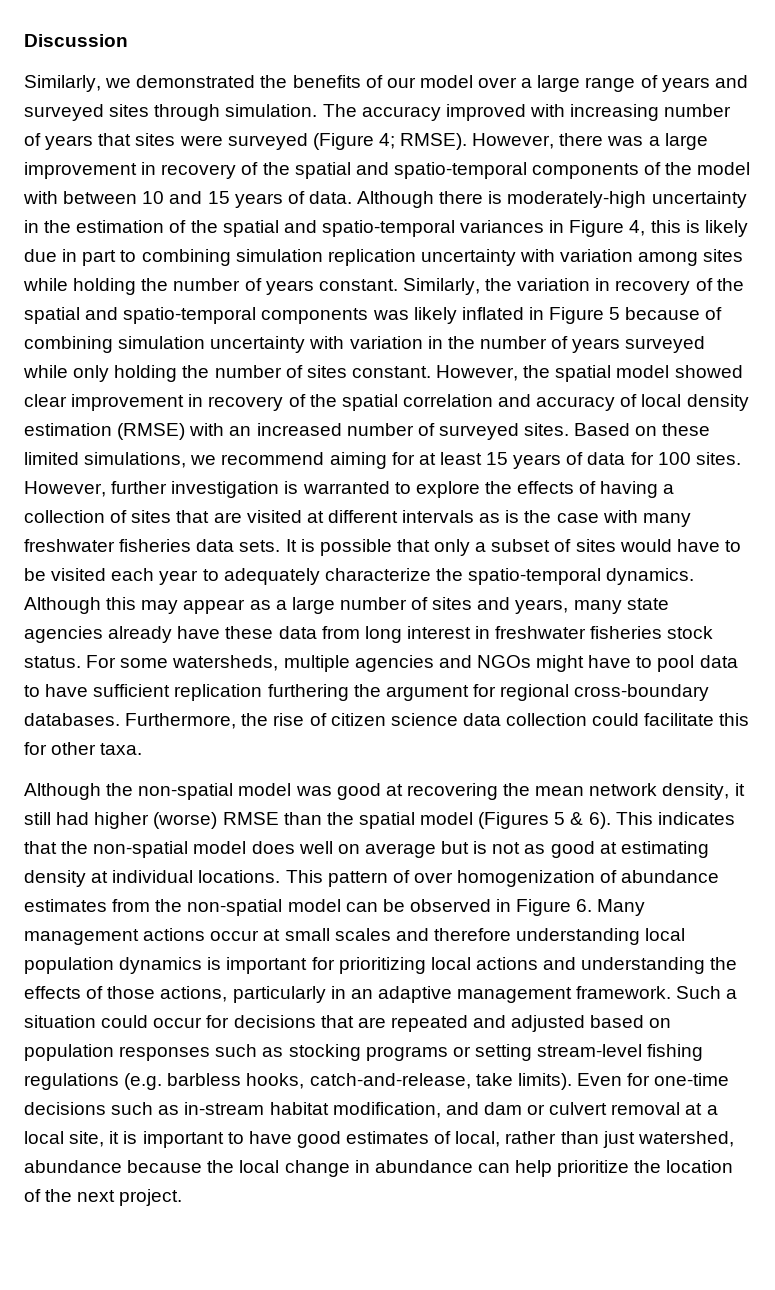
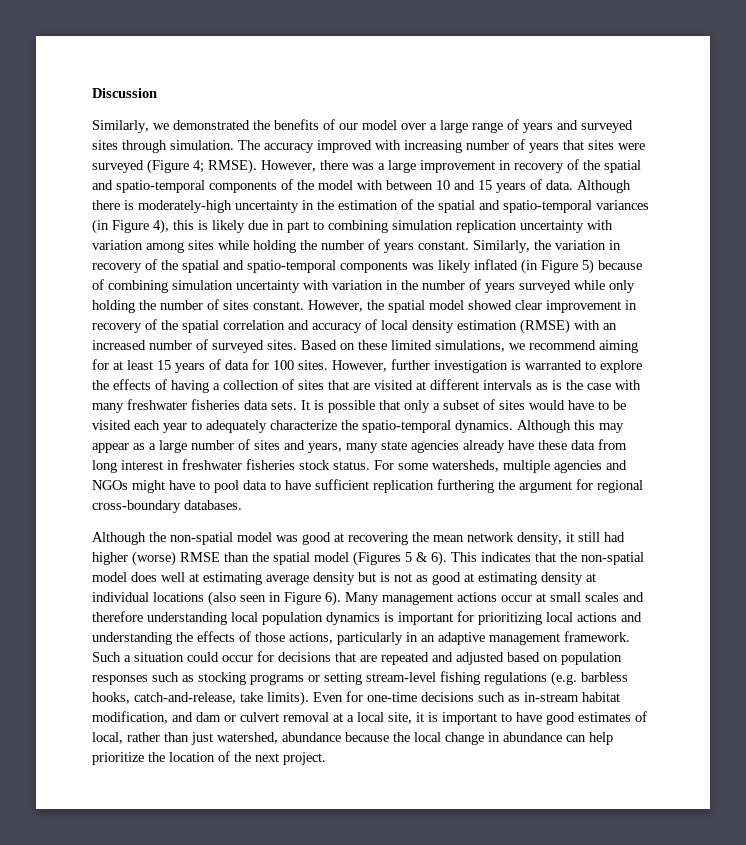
- Although there is moderately-high uncertainty in the estimation of the spatial and spatio-temporal variances in Figure 4, this is likely due in part to combining simulation replication uncertainty with variation among sites while holding the number of years constant.
+ Although there is moderately-high uncertainty in the estimation of the spatial and spatio-temporal variances (in Figure 4), this is likely due in part to combining simulation replication uncertainty with variation among sites while holding the number of years constant.
- Similarly, the variation in recovery of the spatial and spatio-temporal components was likely inflated in Figure 5 because of combining simulation uncertainty with variation in the number of years surveyed while only holding the number of sites constant.
+ Similarly, the variation in recovery of the spatial and spatio-temporal components was likely inflated (in Figure 5) because of combining simulation uncertainty with variation in the number of years surveyed while only holding the number of sites constant.
- Furthermore, the rise of citizen science data collection could facilitate this for other taxa.
- This indicates that the non-spatial model does well on average but is not as good at estimating density at individual locations. This pattern of over homogenization of abundance estimates from the non-spatial model can be observed in Figure 6. Many management actions occur at small scales and therefore understanding local population dynamics is important for prioritizing local actions and understanding the effects of those actions, particularly in an adaptive management framework.
+ This indicates that the non-spatial model does well at estimating average density but is not as good at estimating density at individual locations (also seen in Figure 6). Many management actions occur at small scales and therefore understanding local population dynamics is important for prioritizing local actions and understanding the effects of those actions, particularly in an adaptive management framework.

